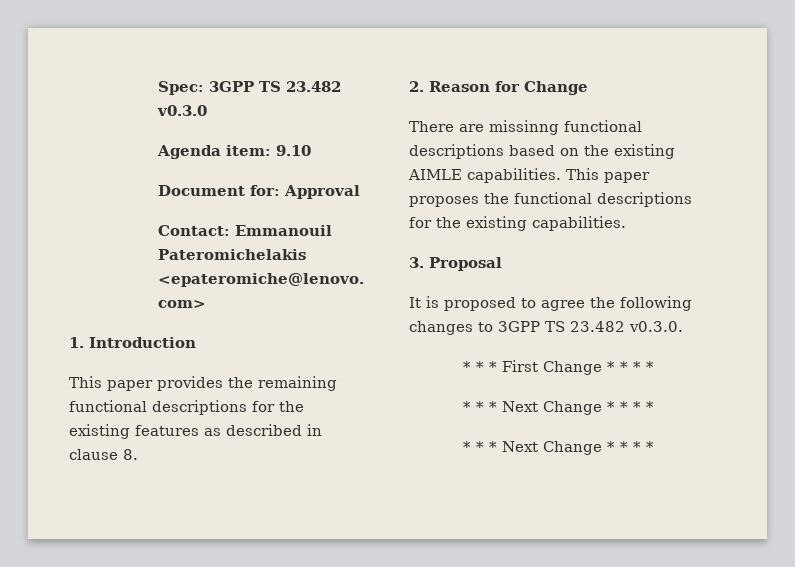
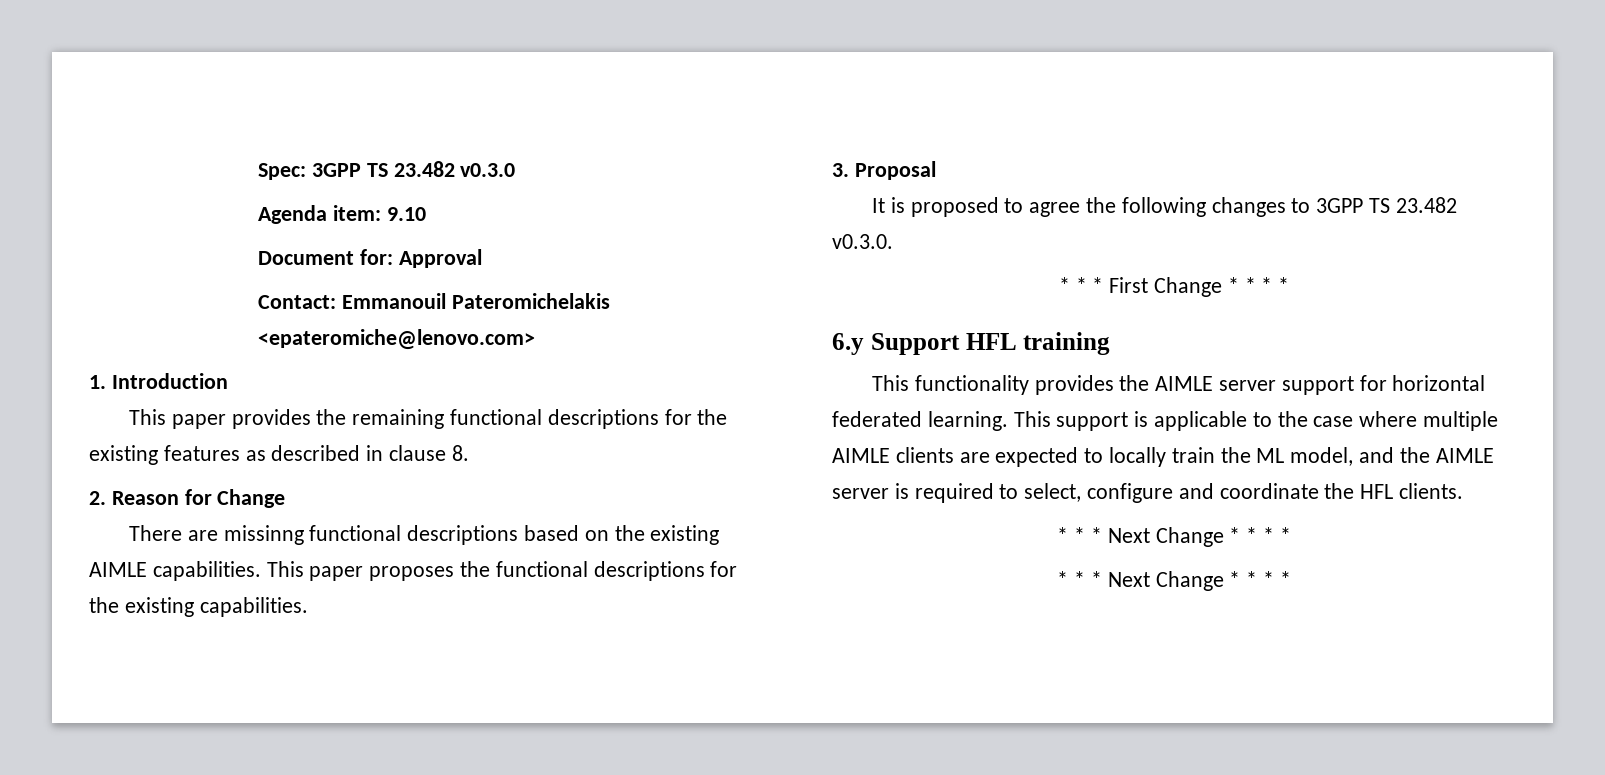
+ 6.y Support HFL training
+ This functionality provides the AIMLE server support for horizontal federated learning. This support is applicable to the case where multiple AIMLE clients are expected to locally train the ML model, and the AIMLE server is required to select, configure and coordinate the HFL clients.

